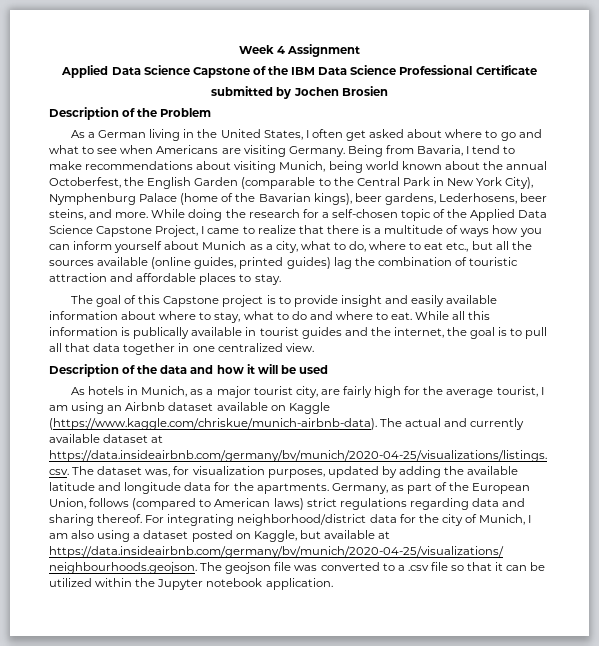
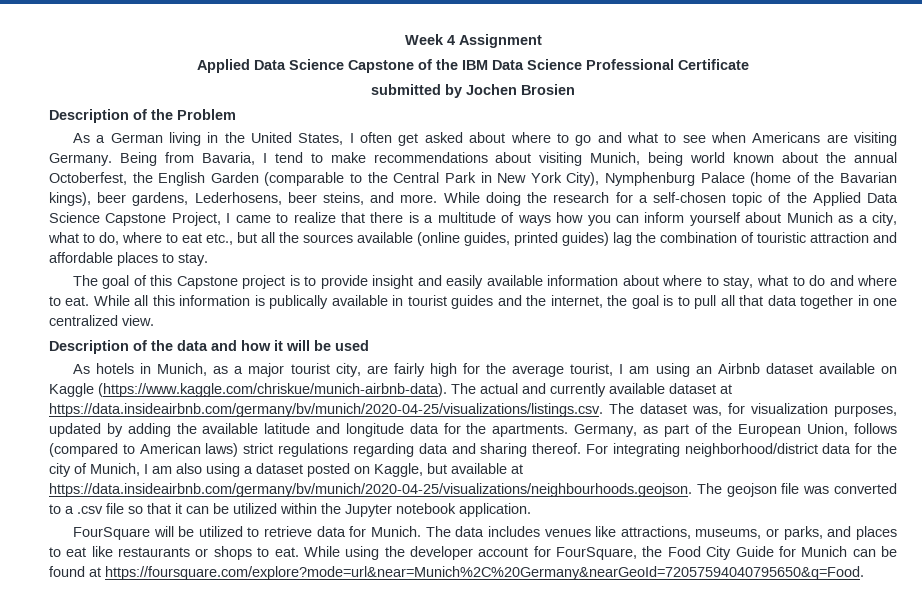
+ FourSquare will be utilized to retrieve data for Munich. The data includes venues like attractions, museums, or parks, and places to eat like restaurants or shops to eat. While using the developer account for FourSquare, the Food City Guide for Munich can be found at https://foursquare.com/explore?mode=url&near=Munich%2C%20Germany&nearGeoId=72057594040795650&q=Food.

